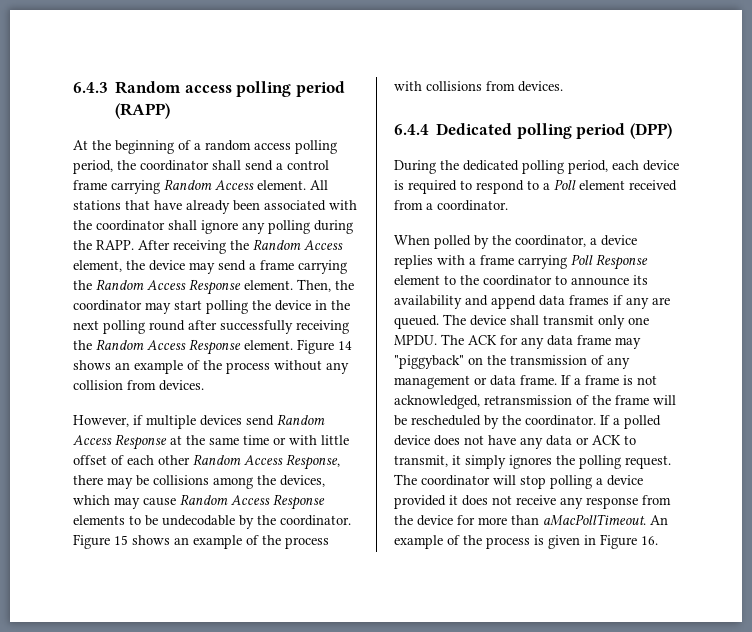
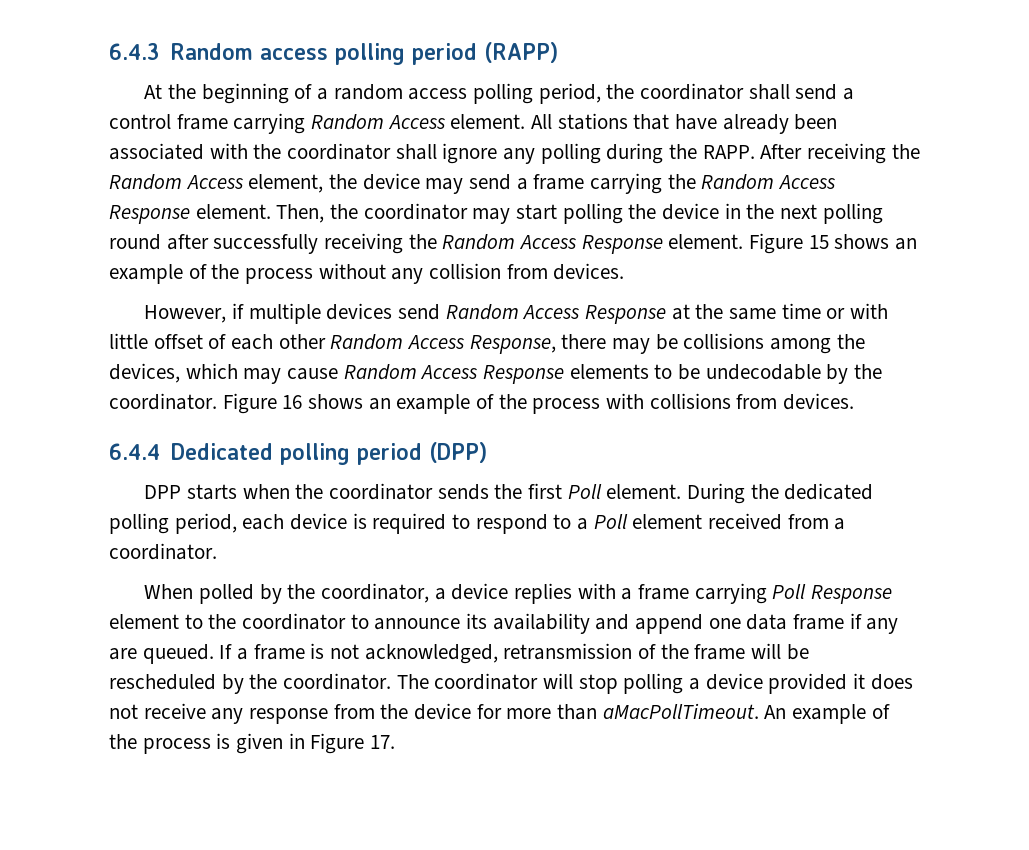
- Figure 14 shows an example of the process without any collision from devices.
+ Figure 15 shows an example of the process without any collision from devices.
- Figure 15 shows an example of the process with collisions from devices.
+ Figure 16 shows an example of the process with collisions from devices.
+ DPP starts when the coordinator sends the first Poll element.
- When polled by the coordinator, a device replies with a frame carrying Poll Response element to the coordinator to announce its availability and append data frames if any are queued.
+ When polled by the coordinator, a device replies with a frame carrying Poll Response element to the coordinator to announce its availability and append one data frame if any are queued.
- The device shall transmit only one MPDU. The ACK for any data frame may "piggyback" on the transmission of any management or data frame.
- If a polled device does not have any data or ACK to transmit, it simply ignores the polling request.
- An example of the process is given in Figure 16.
+ An example of the process is given in Figure 17.

